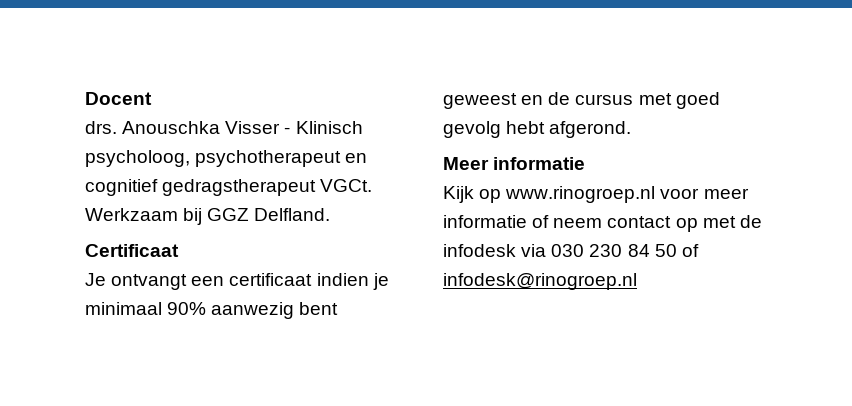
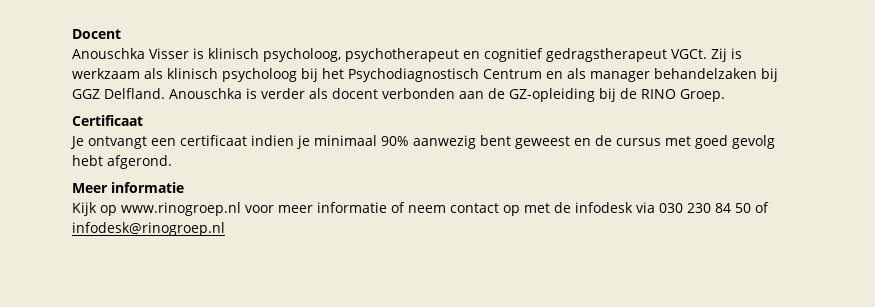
- drs. Anouschka Visser - Klinisch psycholoog, psychotherapeut en cognitief gedragstherapeut VGCt.
+ Anouschka Visser is klinisch psycholoog, psychotherapeut en cognitief gedragstherapeut VGCt.
- Werkzaam bij GGZ Delfland.
+ Zij is werkzaam als klinisch psycholoog bij het Psychodiagnostisch Centrum en als manager behandelzaken bij GGZ Delfland. Anouschka is verder als docent verbonden aan de GZ-opleiding bij de RINO Groep.

